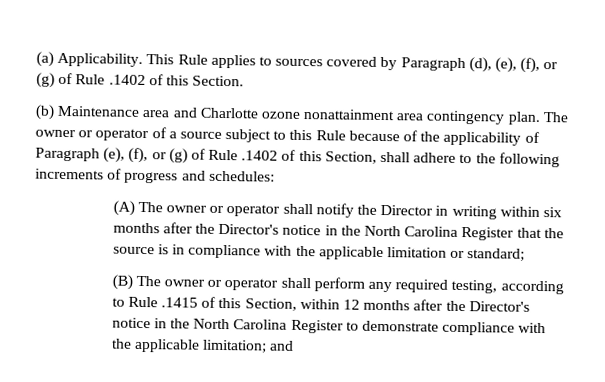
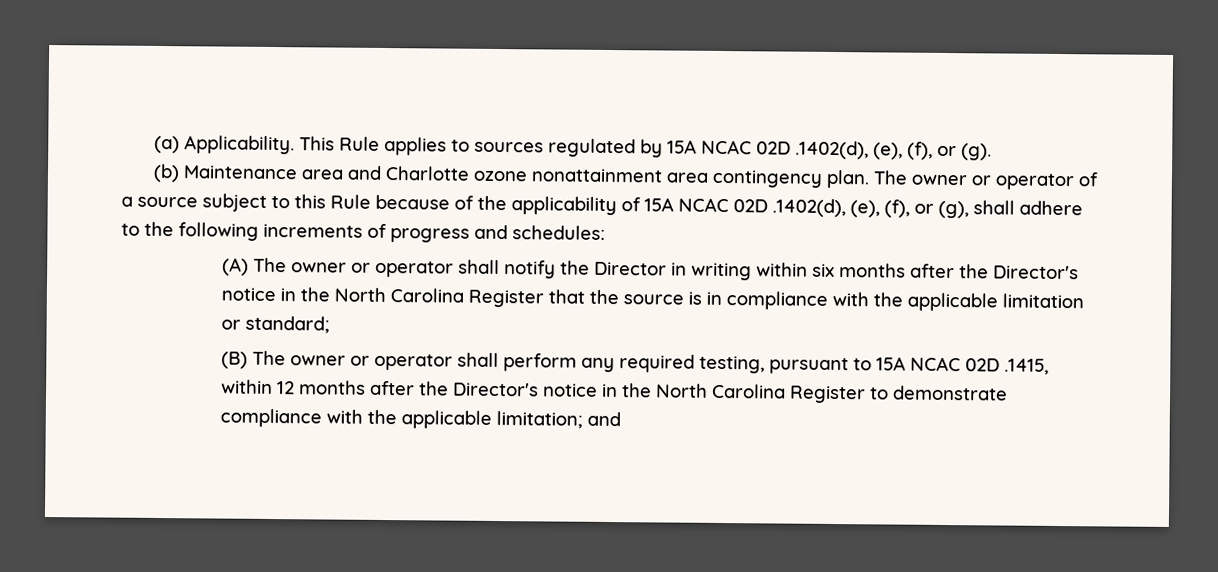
- This Rule applies to sources covered by Paragraph (d), (e), (f), or (g) of Rule .1402 of this Section.
+ This Rule applies to sources regulated by 15A NCAC 02D .1402(d), (e), (f), or (g).
- The owner or operator of a source subject to this Rule because of the applicability of Paragraph (e), (f), or (g) of Rule .1402 of this Section, shall adhere to the following increments of progress and schedules:
+ The owner or operator of a source subject to this Rule because of the applicability of 15A NCAC 02D .1402(d), (e), (f), or (g), shall adhere to the following increments of progress and schedules:
- (B) The owner or operator shall perform any required testing, according to Rule .1415 of this Section, within 12 months after the Director's notice in the North Carolina Register to demonstrate compliance with the applicable limitation; and
+ (B) The owner or operator shall perform any required testing, pursuant to 15A NCAC 02D .1415, within 12 months after the Director's notice in the North Carolina Register to demonstrate compliance with the applicable limitation; and

